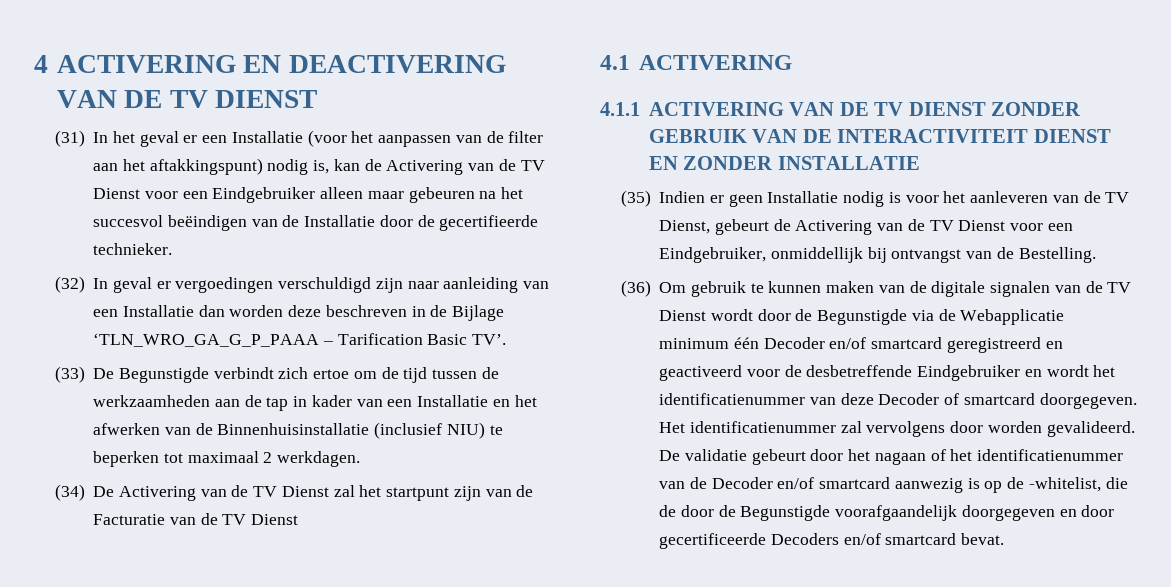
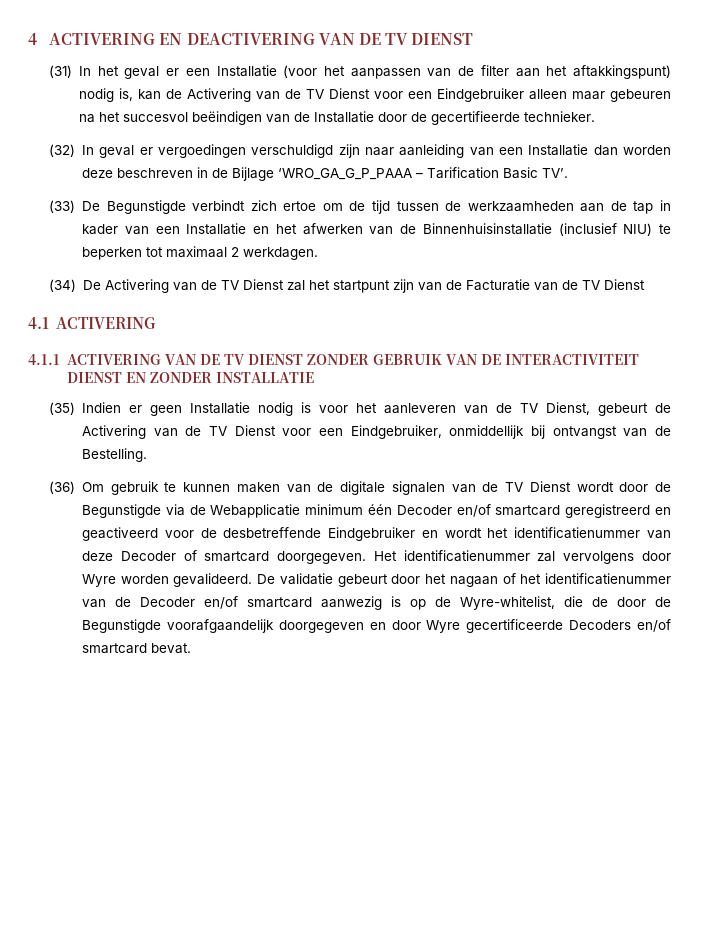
- (32) In geval er vergoedingen verschuldigd zijn naar aanleiding van een Installatie dan worden deze beschreven in de Bijlage ‘TLN_WRO_GA_G_P_PAAA – Tarification Basic TV’.
+ (32) In geval er vergoedingen verschuldigd zijn naar aanleiding van een Installatie dan worden deze beschreven in de Bijlage ‘WRO_GA_G_P_PAAA – Tarification Basic TV’.
- Het identificatienummer zal vervolgens door worden gevalideerd.
+ Het identificatienummer zal vervolgens door Wyre worden gevalideerd.
- De validatie gebeurt door het nagaan of het identificatienummer van de Decoder en/of smartcard aanwezig is op de -whitelist, die de door de Begunstigde voorafgaandelijk doorgegeven en door gecertificeerde Decoders en/of smartcard bevat.
+ De validatie gebeurt door het nagaan of het identificatienummer van de Decoder en/of smartcard aanwezig is op de Wyre-whitelist, die de door de Begunstigde voorafgaandelijk doorgegeven en door Wyre gecertificeerde Decoders en/of smartcard bevat.

